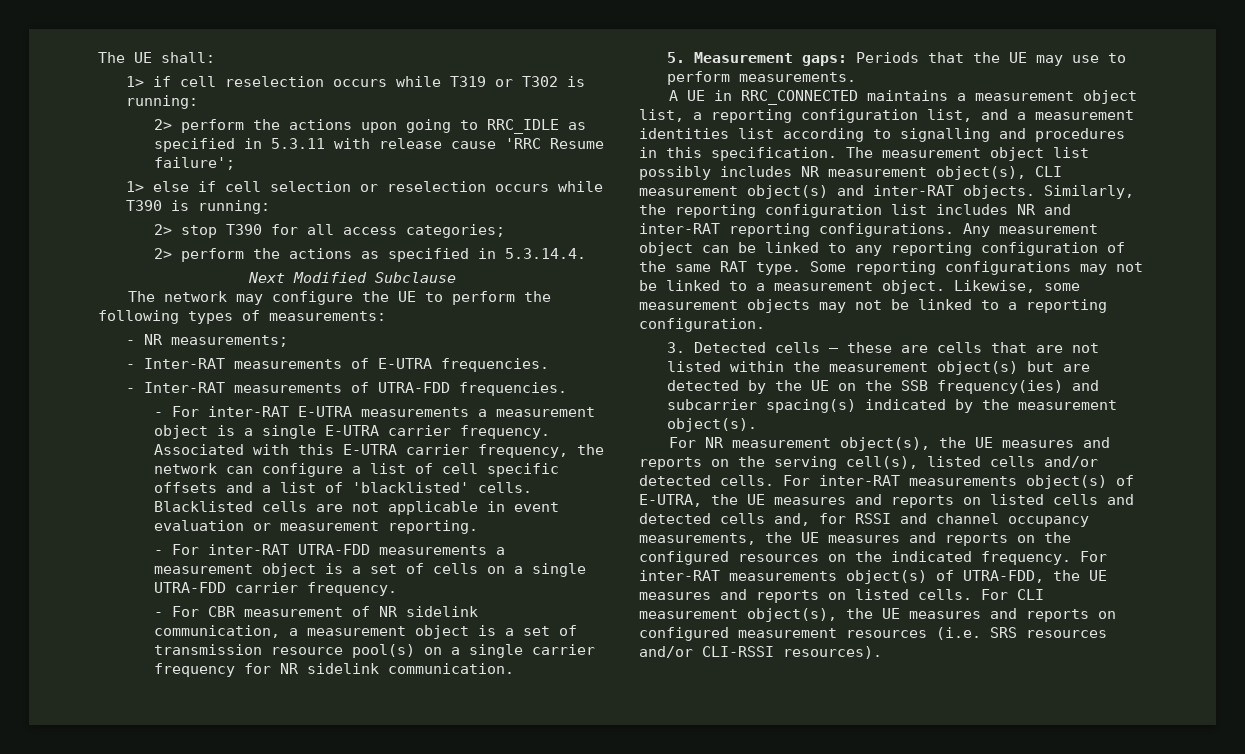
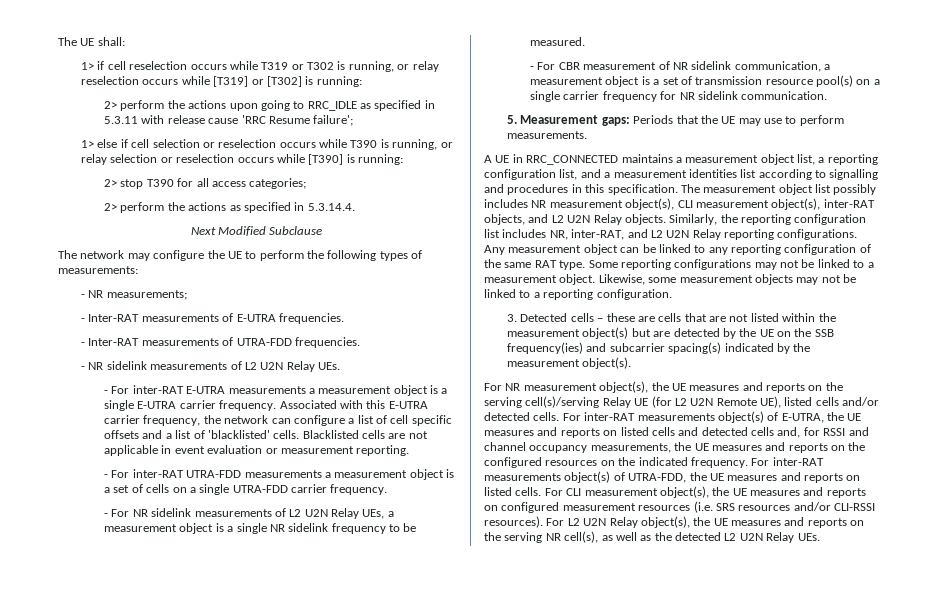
- 1> if cell reselection occurs while T319 or T302 is running:
+ 1> if cell reselection occurs while T319 or T302 is running, or relay reselection occurs while [T319] or [T302] is running:
- 1> else if cell selection or reselection occurs while T390 is running:
+ 1> else if cell selection or reselection occurs while T390 is running, or relay selection or reselection occurs while [T390] is running:
+ - NR sidelink measurements of L2 U2N Relay UEs.
+ - For NR sidelink measurements of L2 U2N Relay UEs, a measurement object is a single NR sidelink frequency to be measured.
- The measurement object list possibly includes NR measurement object(s), CLI measurement object(s) and inter-RAT objects.
+ The measurement object list possibly includes NR measurement object(s), CLI measurement object(s), inter-RAT objects, and L2 U2N Relay objects.
- Similarly, the reporting configuration list includes NR and inter-RAT reporting configurations.
+ Similarly, the reporting configuration list includes NR, inter-RAT, and L2 U2N Relay reporting configurations.
- For NR measurement object(s), the UE measures and reports on the serving cell(s), listed cells and/or detected cells.
+ For NR measurement object(s), the UE measures and reports on the serving cell(s)/serving Relay UE (for L2 U2N Remote UE), listed cells and/or detected cells.
+ For L2 U2N Relay object(s), the UE measures and reports on the serving NR cell(s), as well as the detected L2 U2N Relay UEs.

